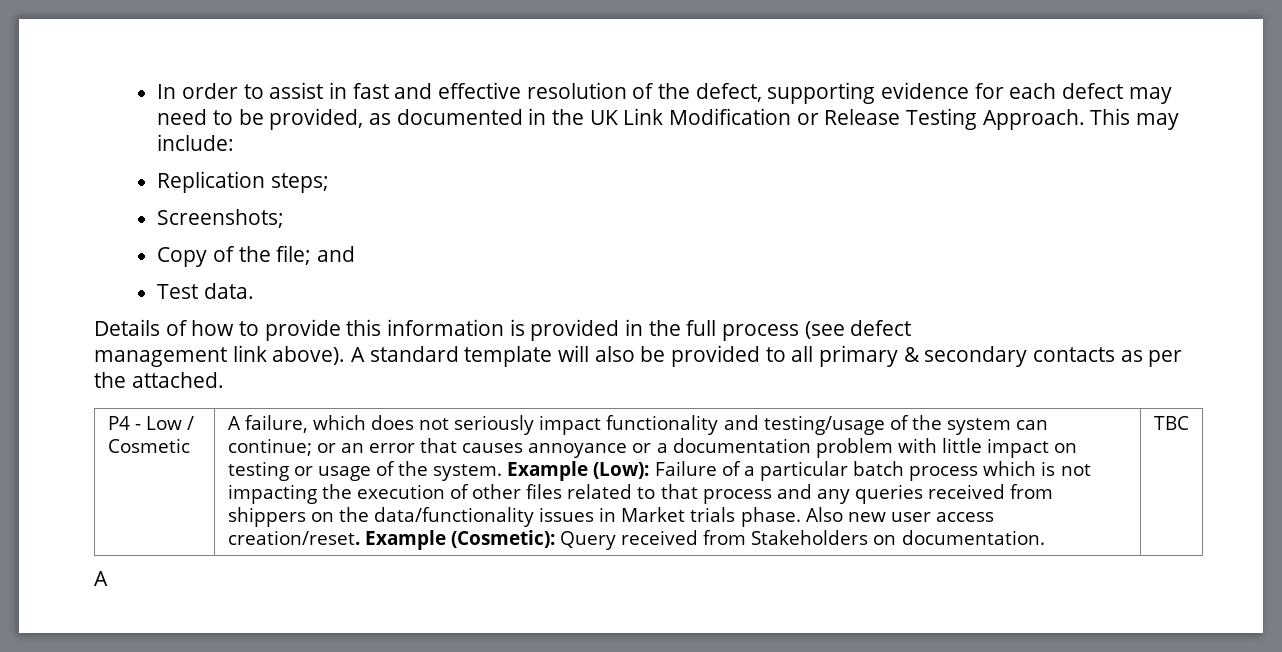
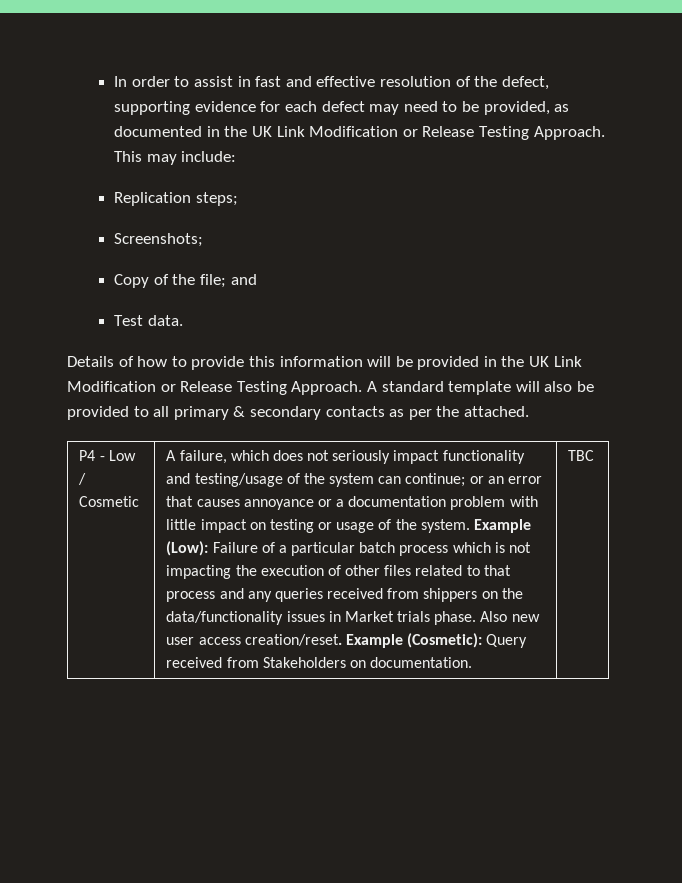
- Details of how to provide this information is provided in the full process (see defect
- management link above).
+ Details of how to provide this information will be provided in the UK Link Modification or Release Testing Approach.
  TBC
- A

